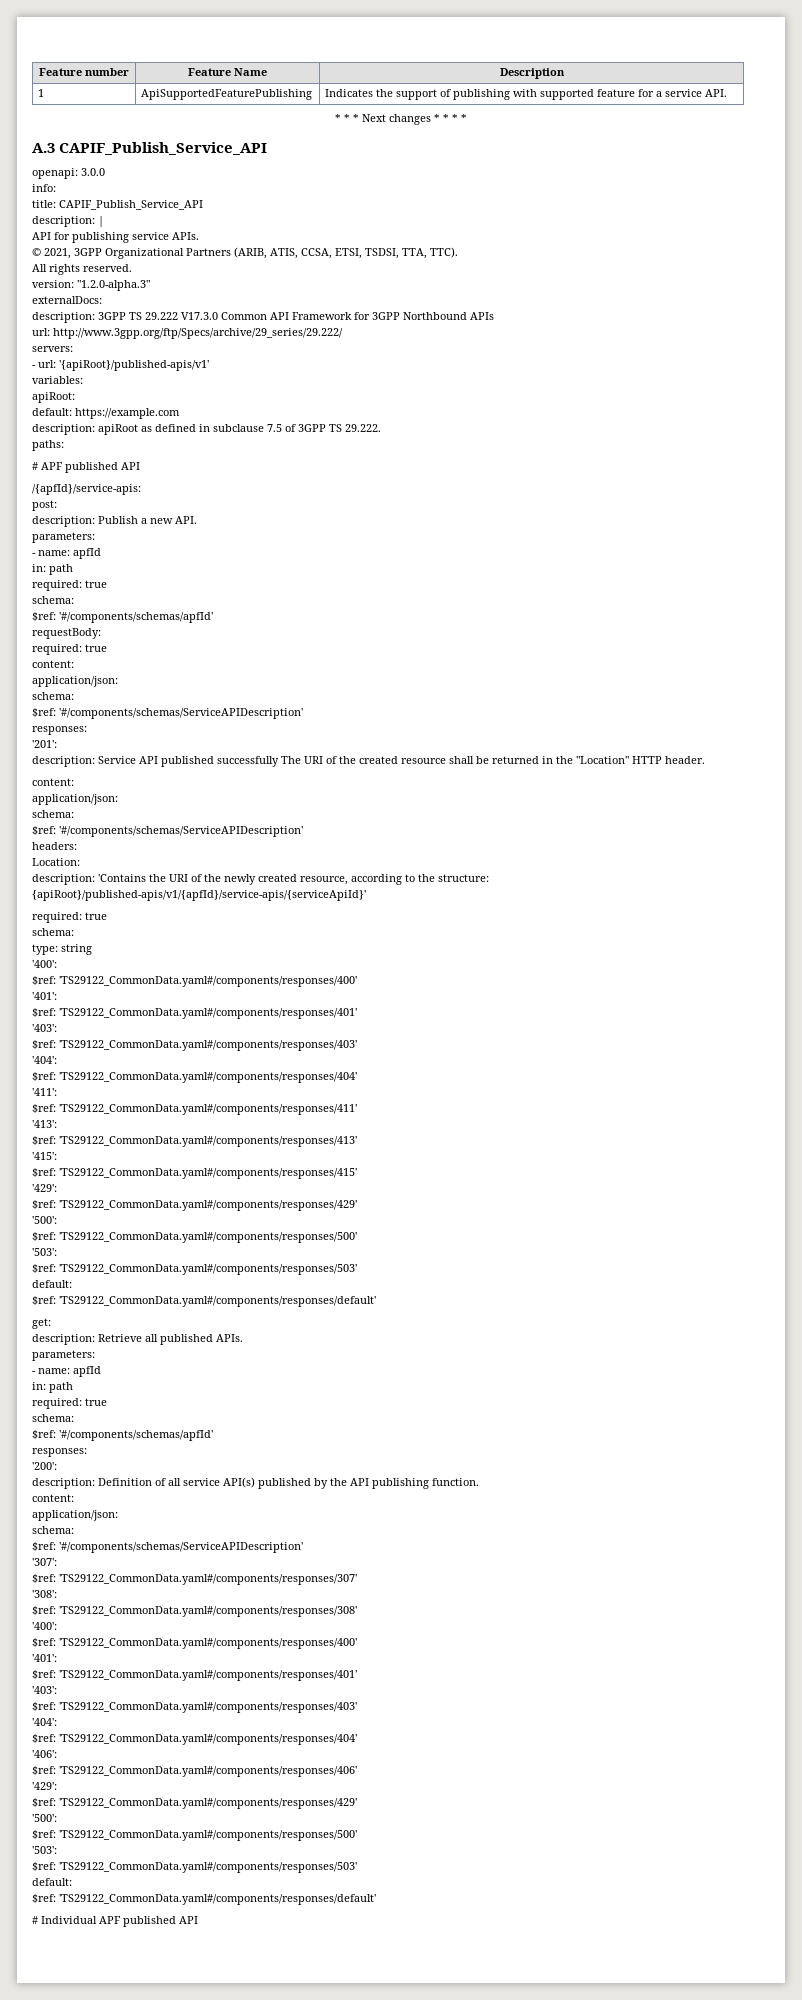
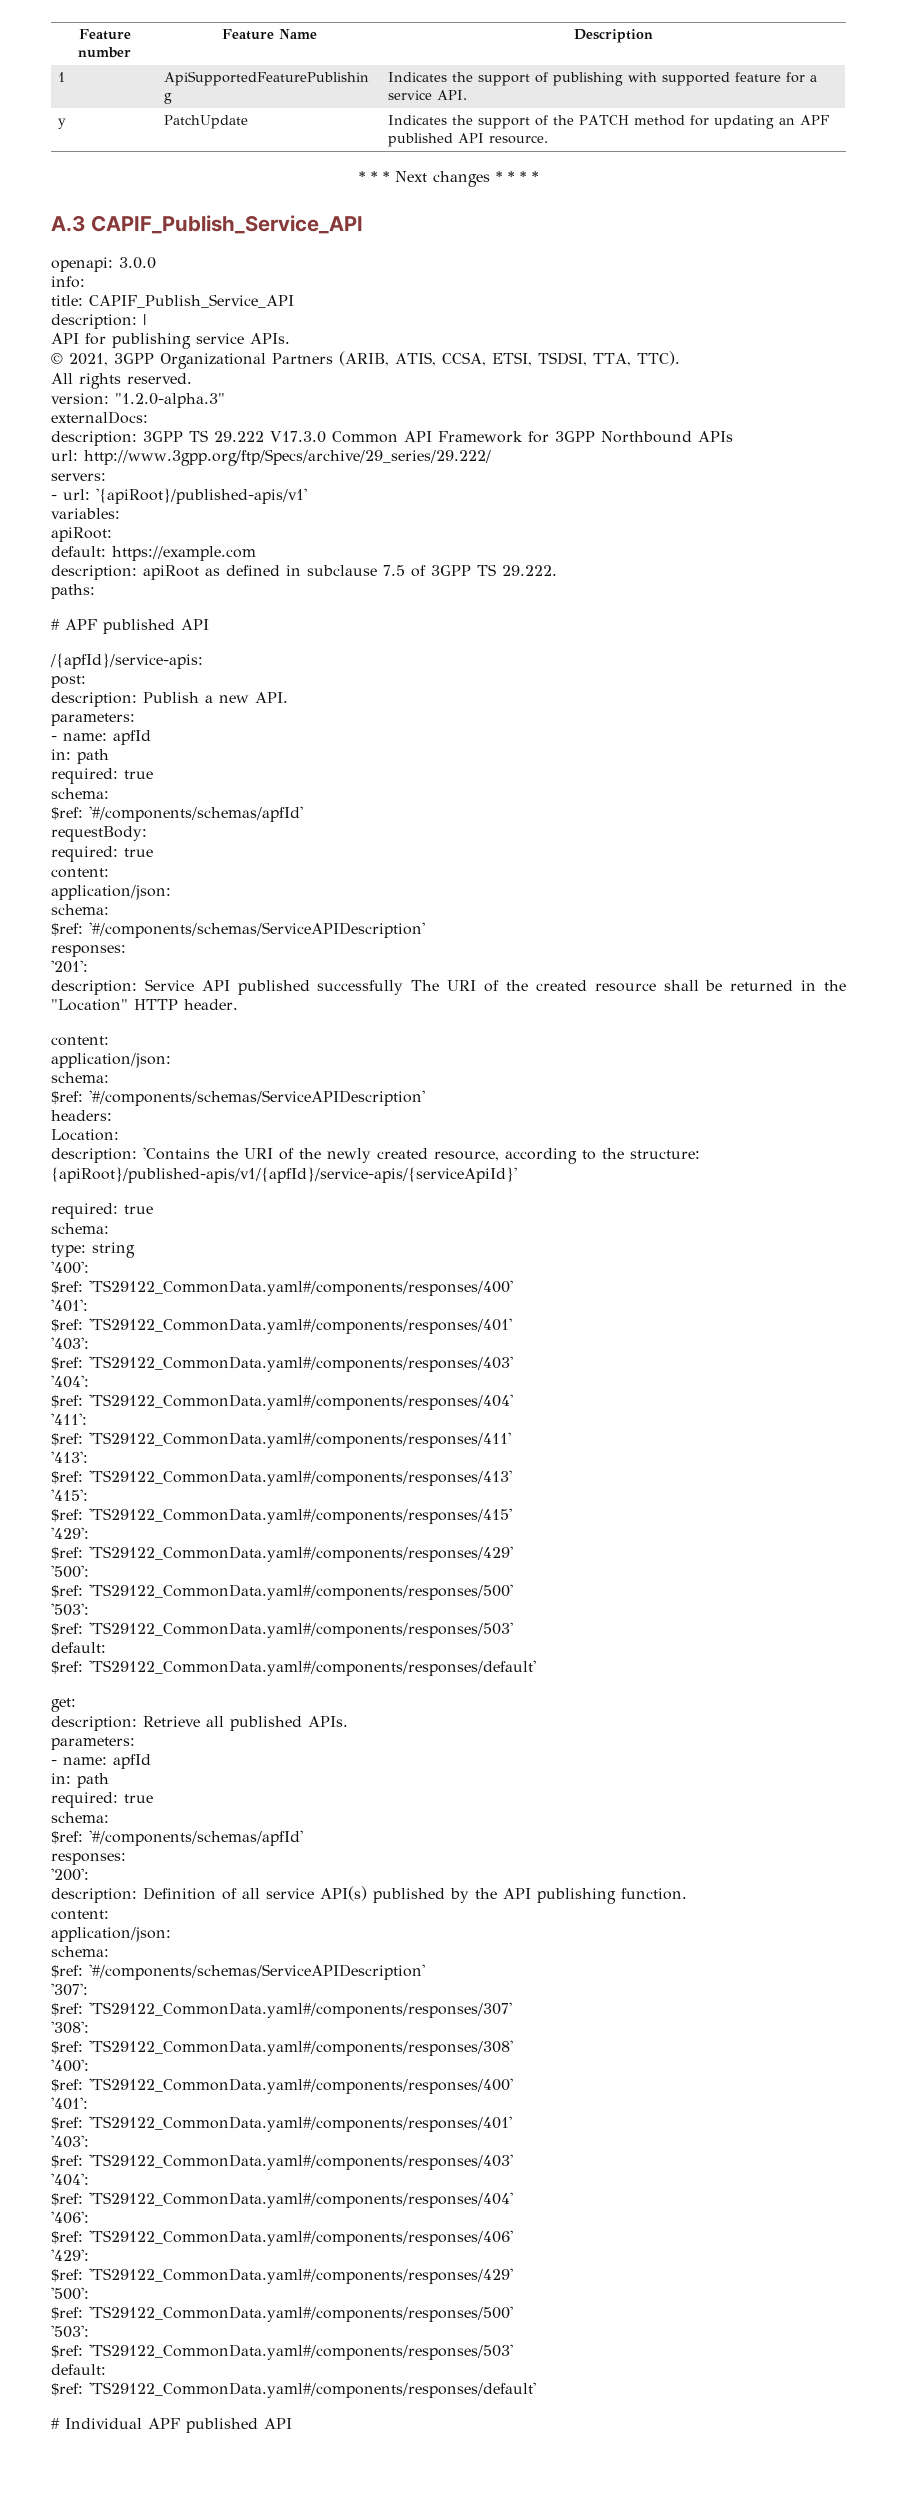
+ y | PatchUpdate | Indicates the support of the PATCH method for updating an APF published API resource.

